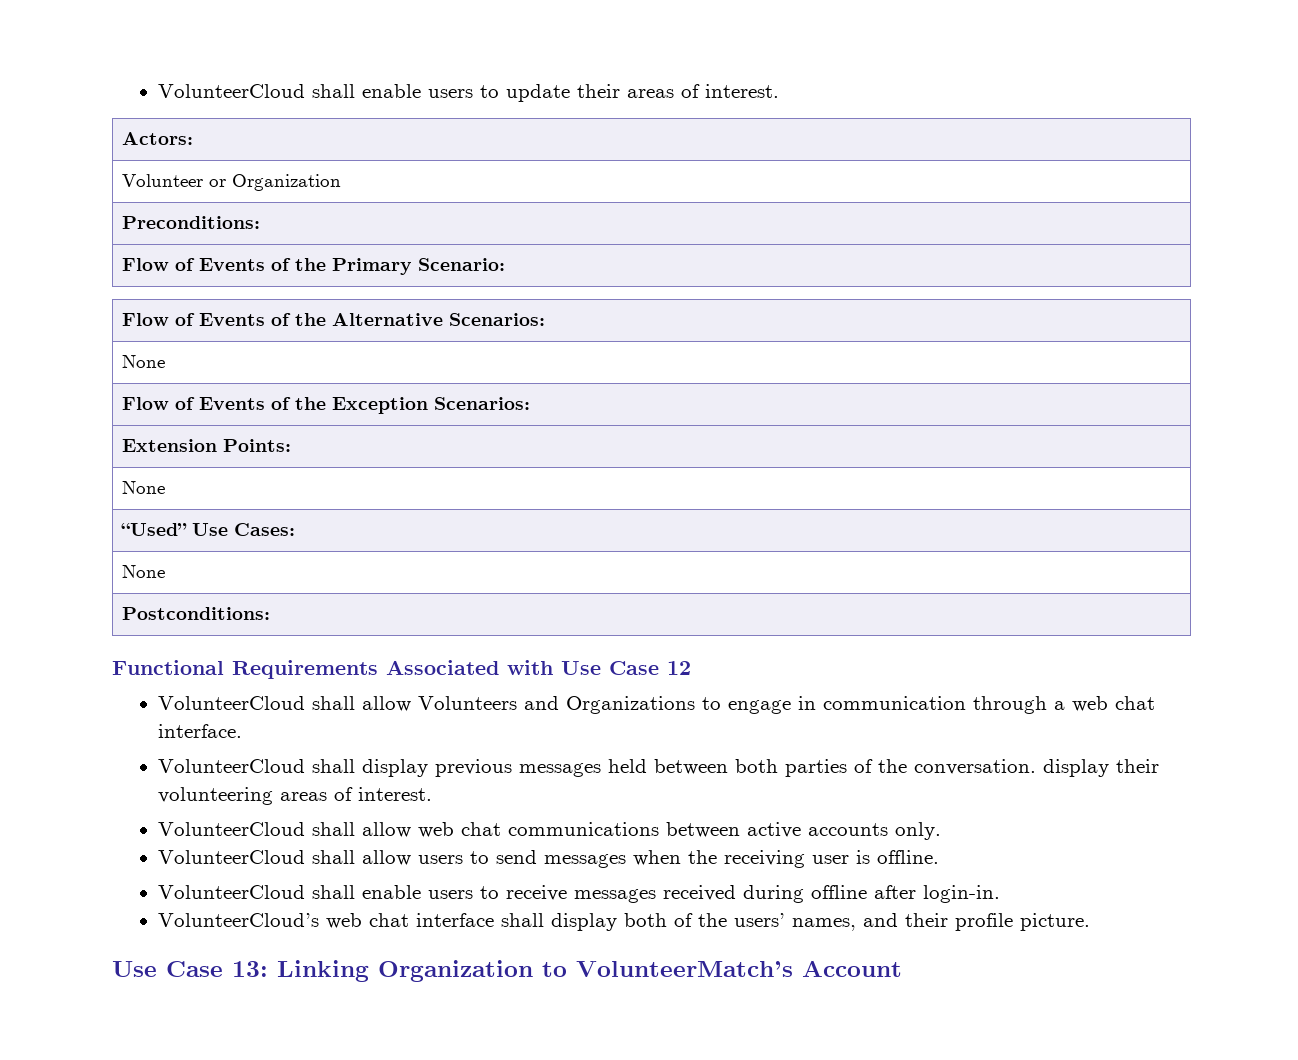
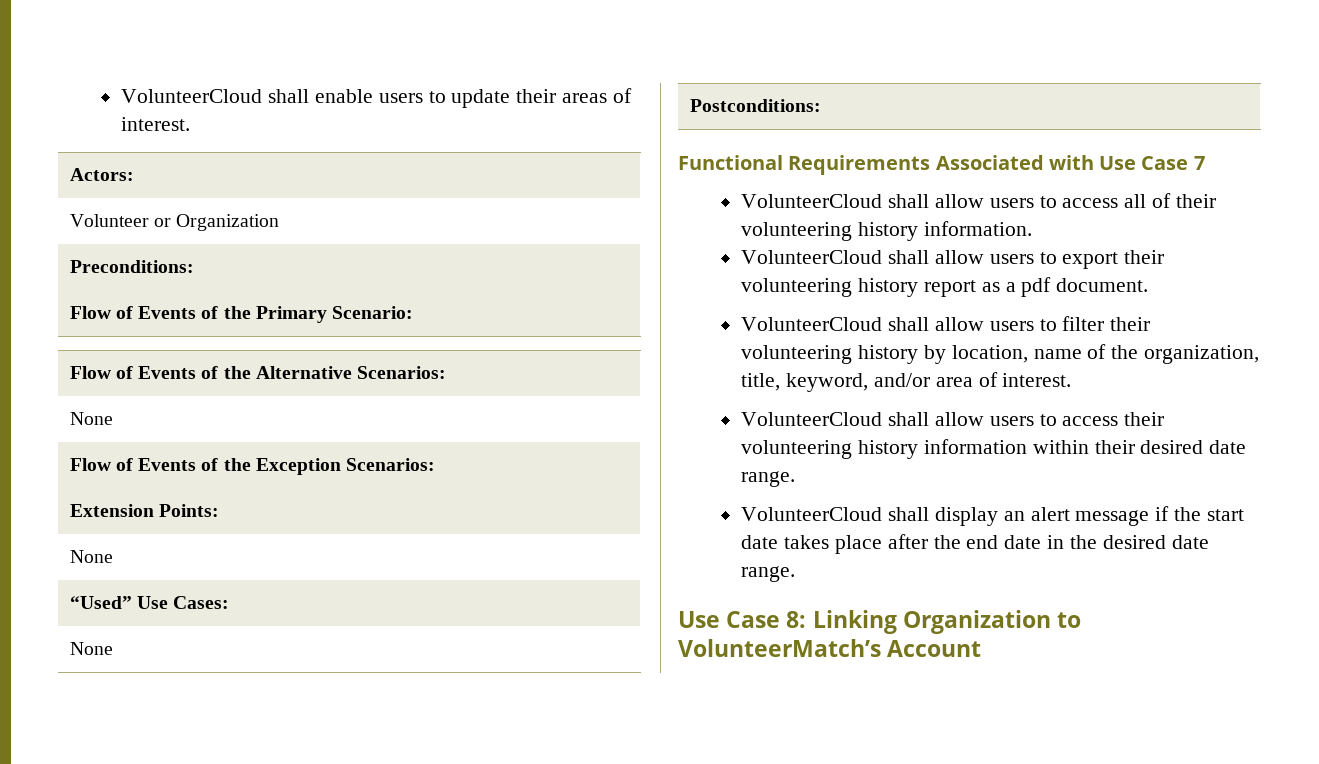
- Functional Requirements Associated with Use Case 12
- VolunteerCloud shall allow Volunteers and Organizations to engage in communication through a web chat interface.
- VolunteerCloud shall display previous messages held between both parties of the conversation. display their volunteering areas of interest.
+ Functional Requirements Associated with Use Case 7
+ VolunteerCloud shall allow users to access all of their volunteering history information.
+ VolunteerCloud shall allow users to export their volunteering history report as a pdf document.
+ VolunteerCloud shall allow users to filter their volunteering history by location, name of the organization, title, keyword, and/or area of interest.
- VolunteerCloud shall allow web chat communications between active accounts only.
- VolunteerCloud shall allow users to send messages when the receiving user is offline.
- VolunteerCloud shall enable users to receive messages received during offline after login-in.
- VolunteerCloud’s web chat interface shall display both of the users’ names, and their profile picture.
- Use Case 13: Linking Organization to VolunteerMatch’s Account
+ VolunteerCloud shall allow users to access their volunteering history information within their desired date range.
+ VolunteerCloud shall display an alert message if the start date takes place after the end date in the desired date range.
+ Use Case 8: Linking Organization to VolunteerMatch’s Account

